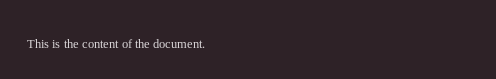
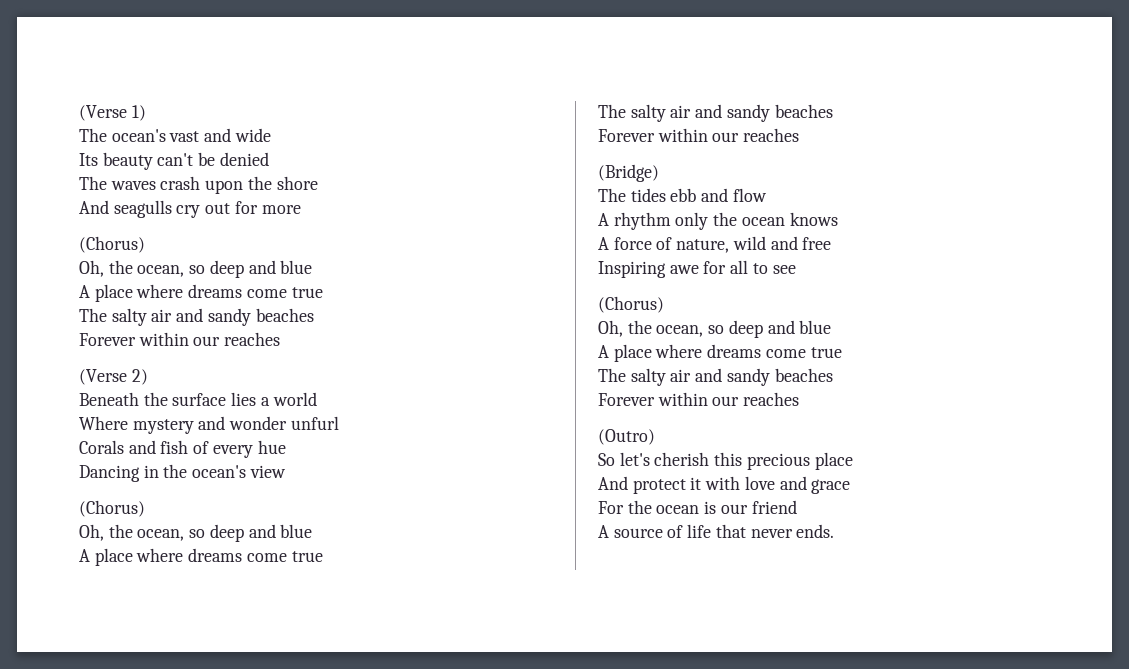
- This is the content of the document.
+ (Verse 1)
+ The ocean's vast and wide
+ Its beauty can't be denied
+ The waves crash upon the shore
+ And seagulls cry out for more
+ (Chorus)
+ Oh, the ocean, so deep and blue
+ A place where dreams come true
+ The salty air and sandy beaches
+ Forever within our reaches
+ (Verse 2)
+ Beneath the surface lies a world
+ Where mystery and wonder unfurl
+ Corals and fish of every hue
+ Dancing in the ocean's view
+ (Chorus)
+ Oh, the ocean, so deep and blue
+ A place where dreams come true
+ The salty air and sandy beaches
+ Forever within our reaches
+ (Bridge)
+ The tides ebb and flow
+ A rhythm only the ocean knows
+ A force of nature, wild and free
+ Inspiring awe for all to see
+ (Chorus)
+ Oh, the ocean, so deep and blue
+ A place where dreams come true
+ The salty air and sandy beaches
+ Forever within our reaches
+ (Outro)
+ So let's cherish this precious place
+ And protect it with love and grace
+ For the ocean is our friend
+ A source of life that never ends.

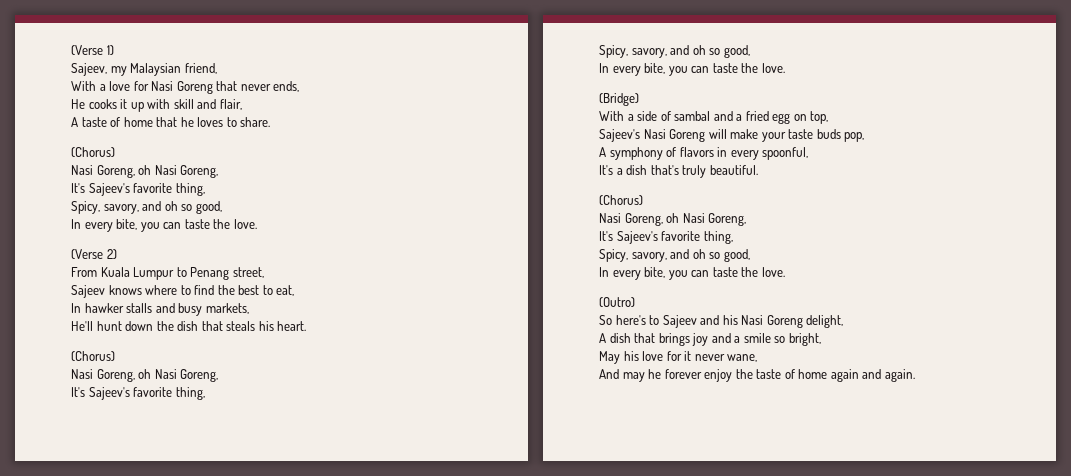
- The ocean's vast and wide
- Its beauty can't be denied
- The waves crash upon the shore
- And seagulls cry out for more
+ Sajeev, my Malaysian friend,
+ With a love for Nasi Goreng that never ends,
+ He cooks it up with skill and flair,
+ A taste of home that he loves to share.
  (Chorus)
- Oh, the ocean, so deep and blue
- A place where dreams come true
- The salty air and sandy beaches
- Forever within our reaches
+ Nasi Goreng, oh Nasi Goreng,
+ It's Sajeev's favorite thing,
+ Spicy, savory, and oh so good,
+ In every bite, you can taste the love.
  (Verse 2)
- Beneath the surface lies a world
- Where mystery and wonder unfurl
- Corals and fish of every hue
- Dancing in the ocean's view
+ From Kuala Lumpur to Penang street,
+ Sajeev knows where to find the best to eat,
+ In hawker stalls and busy markets,
+ He'll hunt down the dish that steals his heart.
  (Chorus)
- Oh, the ocean, so deep and blue
- A place where dreams come true
- The salty air and sandy beaches
- Forever within our reaches
+ Nasi Goreng, oh Nasi Goreng,
+ It's Sajeev's favorite thing,
+ Spicy, savory, and oh so good,
+ In every bite, you can taste the love.
  (Bridge)
- The tides ebb and flow
- A rhythm only the ocean knows
- A force of nature, wild and free
- Inspiring awe for all to see
+ With a side of sambal and a fried egg on top,
+ Sajeev's Nasi Goreng will make your taste buds pop,
+ A symphony of flavors in every spoonful,
+ It's a dish that's truly beautiful.
  (Chorus)
- Oh, the ocean, so deep and blue
- A place where dreams come true
- The salty air and sandy beaches
- Forever within our reaches
+ Nasi Goreng, oh Nasi Goreng,
+ It's Sajeev's favorite thing,
+ Spicy, savory, and oh so good,
+ In every bite, you can taste the love.
  (Outro)
- So let's cherish this precious place
- And protect it with love and grace
- For the ocean is our friend
- A source of life that never ends.
+ So here's to Sajeev and his Nasi Goreng delight,
+ A dish that brings joy and a smile so bright,
+ May his love for it never wane,
+ And may he forever enjoy the taste of home again and again.

